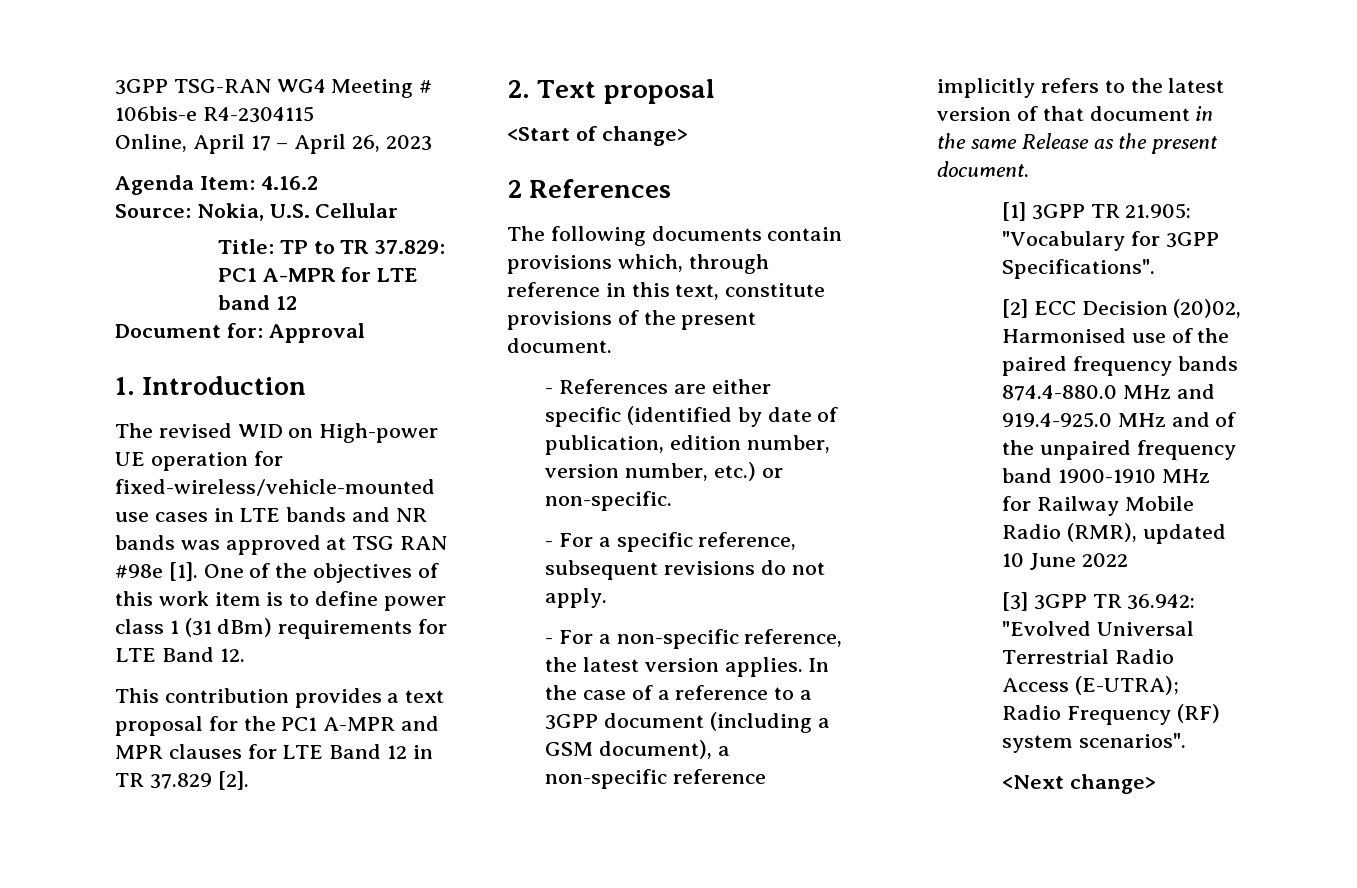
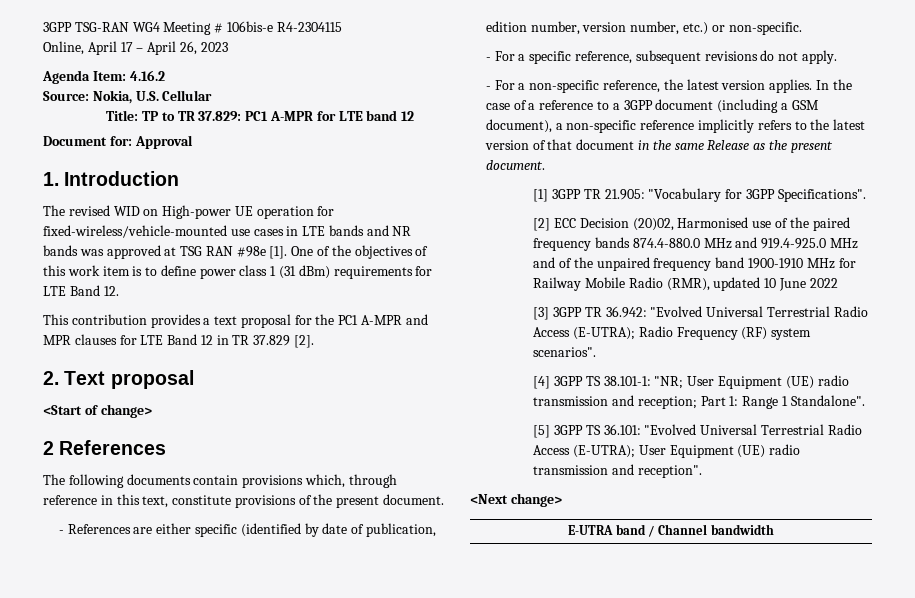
+ [4] 3GPP TS 38.101-1: "NR; User Equipment (UE) radio transmission and reception; Part 1: Range 1 Standalone".
+ [5] 3GPP TS 36.101: "Evolved Universal Terrestrial Radio Access (E-UTRA); User Equipment (UE) radio transmission and reception".
  <Next change>
+ E-UTRA band / Channel bandwidth

